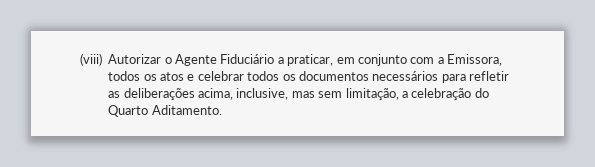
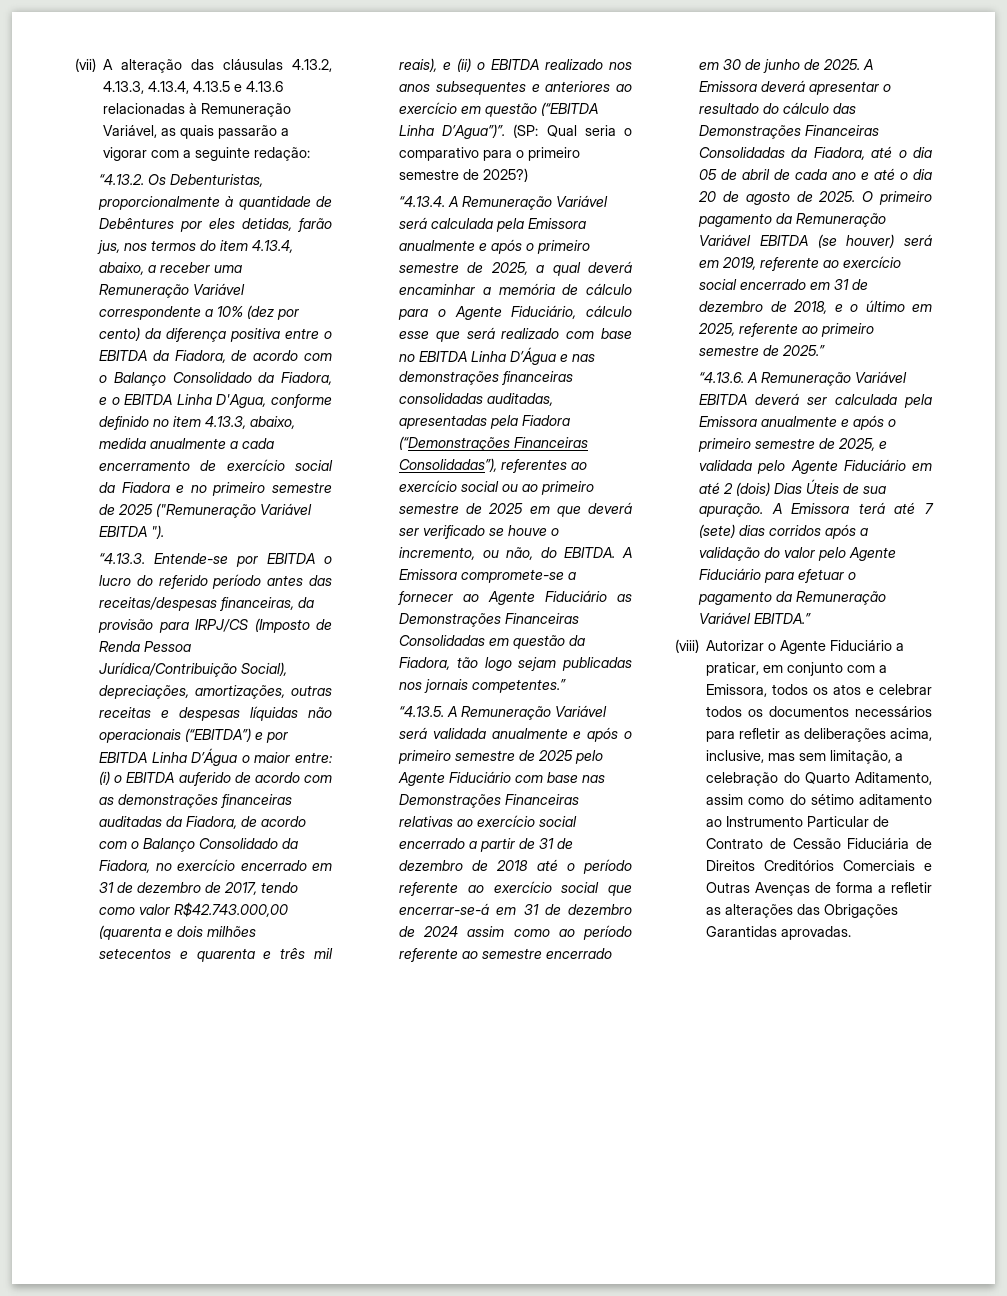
+ (vii) A alteração das cláusulas 4.13.2, 4.13.3, 4.13.4, 4.13.5 e 4.13.6 relacionadas à Remuneração Variável, as quais passarão a vigorar com a seguinte redação:
+ “4.13.2. Os Debenturistas, proporcionalmente à quantidade de Debêntures por eles detidas, farão jus, nos termos do item 4.13.4, abaixo, a receber uma Remuneração Variável correspondente a 10% (dez por cento) da diferença positiva entre o EBITDA da Fiadora, de acordo com o Balanço Consolidado da Fiadora, e o EBITDA Linha D'Agua, conforme definido no item 4.13.3, abaixo, medida anualmente a cada encerramento de exercício social da Fiadora e no primeiro semestre de 2025 ("Remuneração Variável EBITDA ").
+ “4.13.3. Entende-se por EBITDA o lucro do referido período antes das receitas/despesas financeiras, da provisão para IRPJ/CS (Imposto de Renda Pessoa Jurídica/Contribuição Social), depreciações, amortizações, outras receitas e despesas líquidas não operacionais (“EBITDA”) e por EBITDA Linha D’Água o maior entre: (i) o EBITDA auferido de acordo com as demonstrações financeiras auditadas da Fiadora, de acordo com o Balanço Consolidado da Fiadora, no exercício encerrado em 31 de dezembro de 2017, tendo como valor R$42.743.000,00 (quarenta e dois milhões setecentos e quarenta e três mil reais), e (ii) o EBITDA realizado nos anos subsequentes e anteriores ao exercício em questão (“EBITDA Linha D’Agua”)”. (SP: Qual seria o comparativo para o primeiro semestre de 2025?)
+ “4.13.4. A Remuneração Variável será calculada pela Emissora anualmente e após o primeiro semestre de 2025, a qual deverá encaminhar a memória de cálculo para o Agente Fiduciário, cálculo esse que será realizado com base no EBITDA Linha D’Água e nas demonstrações financeiras consolidadas auditadas, apresentadas pela Fiadora (“Demonstrações Financeiras Consolidadas”), referentes ao exercício social ou ao primeiro semestre de 2025 em que deverá ser verificado se houve o incremento, ou não, do EBITDA. A Emissora compromete-se a fornecer ao Agente Fiduciário as Demonstrações Financeiras Consolidadas em questão da Fiadora, tão logo sejam publicadas nos jornais competentes.”
+ “4.13.5. A Remuneração Variável será validada anualmente e após o primeiro semestre de 2025 pelo Agente Fiduciário com base nas Demonstrações Financeiras relativas ao exercício social encerrado a partir de 31 de dezembro de 2018 até o período referente ao exercício social que encerrar-se-á em 31 de dezembro de 2024 assim como ao período referente ao semestre encerrado em 30 de junho de 2025. A Emissora deverá apresentar o resultado do cálculo das Demonstrações Financeiras Consolidadas da Fiadora, até o dia 05 de abril de cada ano e até o dia 20 de agosto de 2025. O primeiro pagamento da Remuneração Variável EBITDA (se houver) será em 2019, referente ao exercício social encerrado em 31 de dezembro de 2018, e o último em 2025, referente ao primeiro semestre de 2025.”
+ “4.13.6. A Remuneração Variável EBITDA deverá ser calculada pela Emissora anualmente e após o primeiro semestre de 2025, e validada pelo Agente Fiduciário em até 2 (dois) Dias Úteis de sua apuração. A Emissora terá até 7 (sete) dias corridos após a validação do valor pelo Agente Fiduciário para efetuar o pagamento da Remuneração Variável EBITDA.”
- (viii) Autorizar o Agente Fiduciário a praticar, em conjunto com a Emissora, todos os atos e celebrar todos os documentos necessários para refletir as deliberações acima, inclusive, mas sem limitação, a celebração do Quarto Aditamento.
+ (viii) Autorizar o Agente Fiduciário a praticar, em conjunto com a Emissora, todos os atos e celebrar todos os documentos necessários para refletir as deliberações acima, inclusive, mas sem limitação, a celebração do Quarto Aditamento, assim como do sétimo aditamento ao Instrumento Particular de Contrato de Cessão Fiduciária de Direitos Creditórios Comerciais e Outras Avenças de forma a refletir as alterações das Obrigações Garantidas aprovadas.

